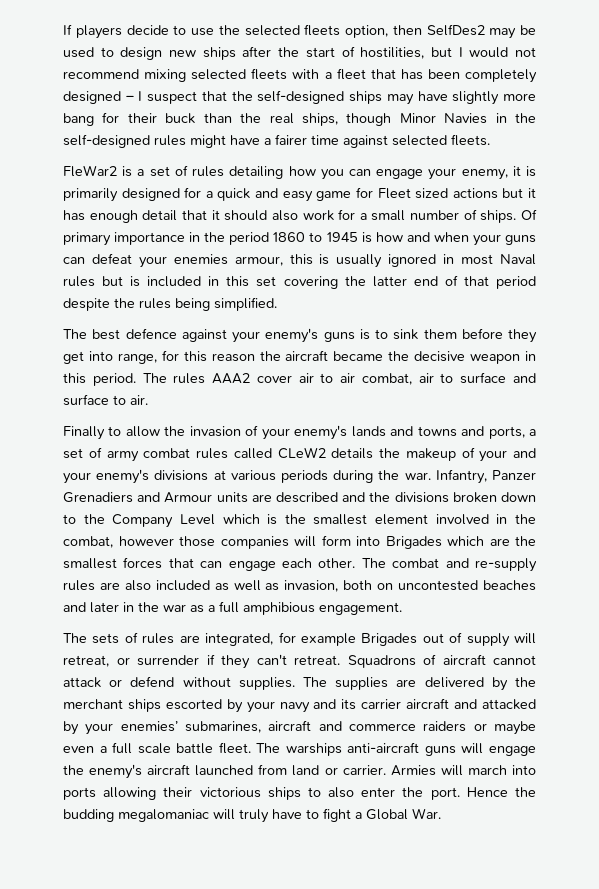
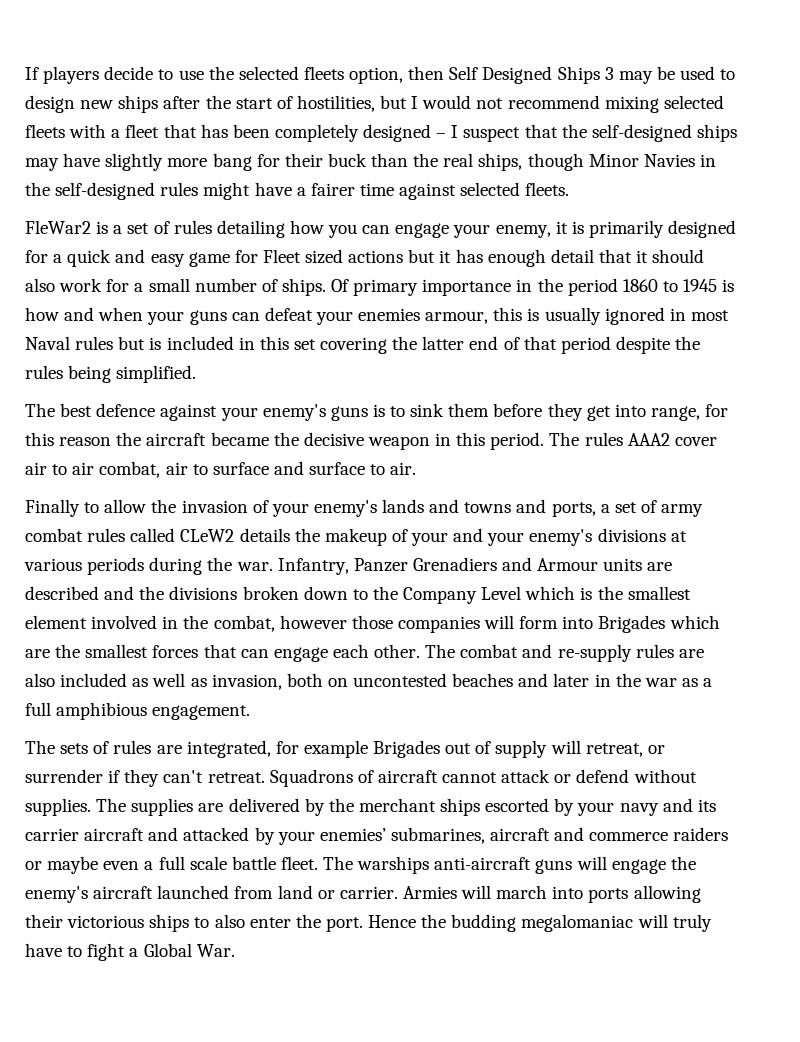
- If players decide to use the selected fleets option, then SelfDes2 may be used to design new ships after the start of hostilities, but I would not recommend mixing selected fleets with a fleet that has been completely designed – I suspect that the self-designed ships may have slightly more bang for their buck than the real ships, though Minor Navies in the self-designed rules might have a fairer time against selected fleets.
+ If players decide to use the selected fleets option, then Self Designed Ships 3 may be used to design new ships after the start of hostilities, but I would not recommend mixing selected fleets with a fleet that has been completely designed – I suspect that the self-designed ships may have slightly more bang for their buck than the real ships, though Minor Navies in the self-designed rules might have a fairer time against selected fleets.

